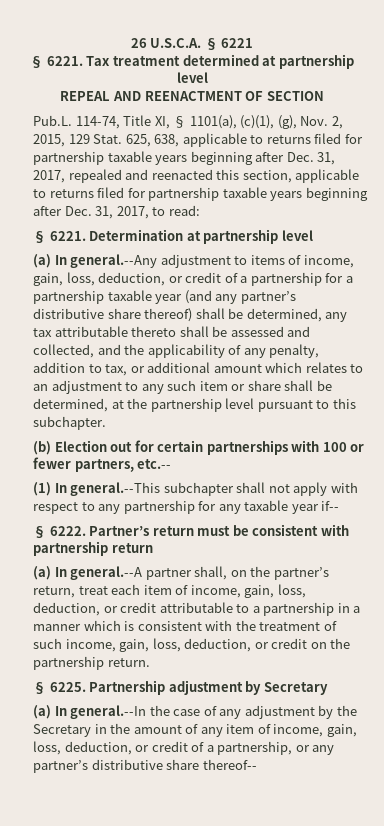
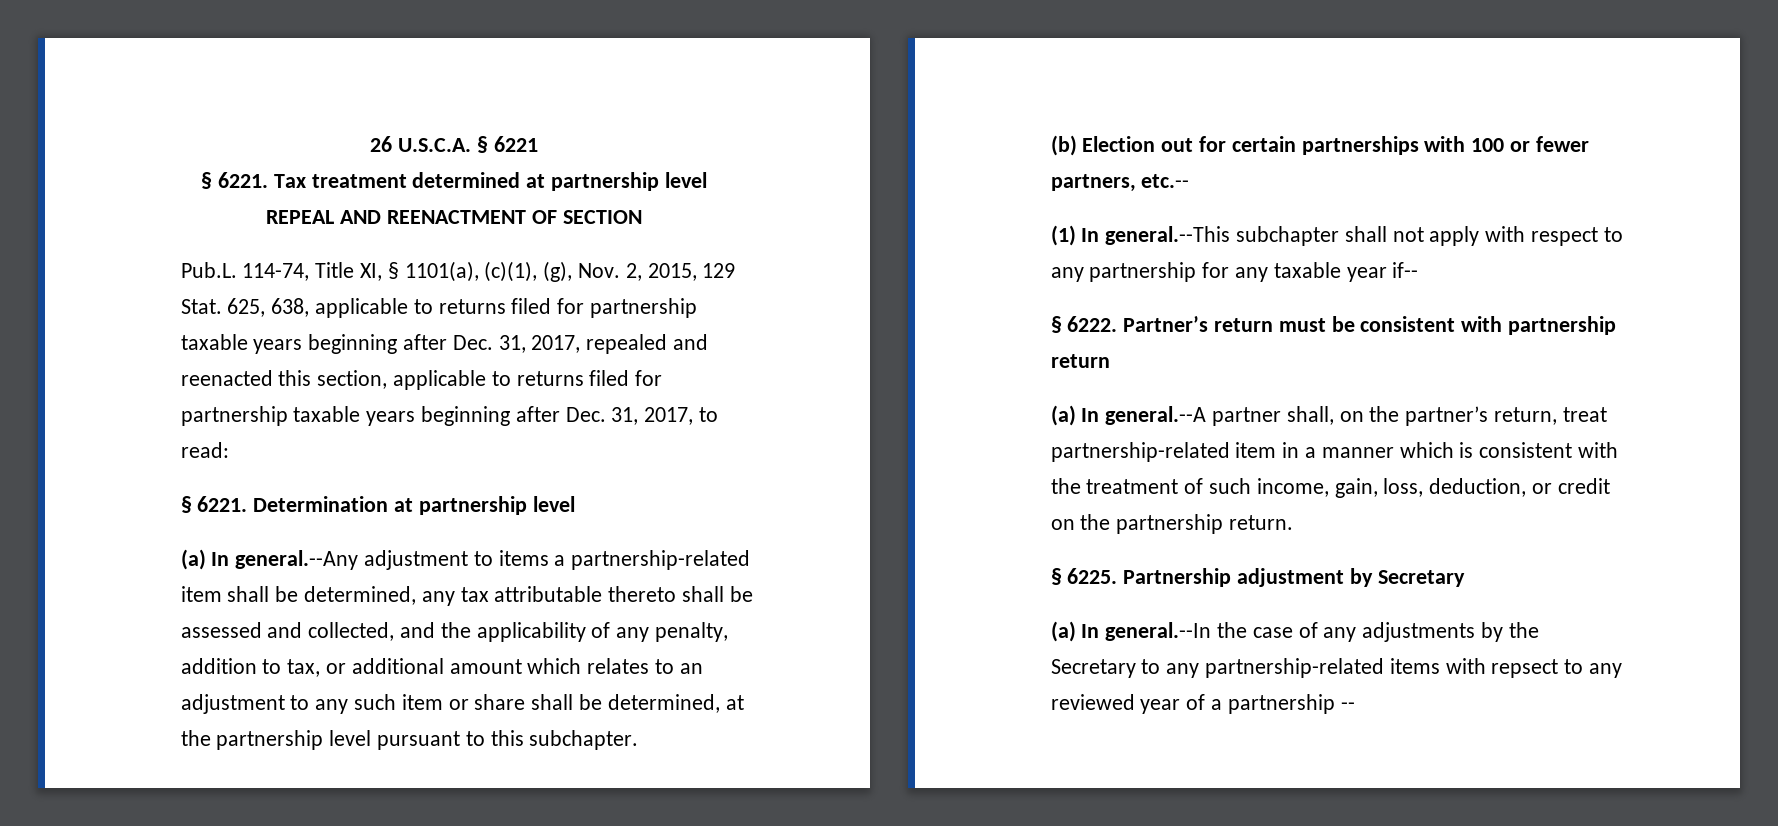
- (a) In general.--Any adjustment to items of income, gain, loss, deduction, or credit of a partnership for a partnership taxable year (and any partner’s distributive share thereof) shall be determined, any tax attributable thereto shall be assessed and collected, and the applicability of any penalty, addition to tax, or additional amount which relates to an adjustment to any such item or share shall be determined, at the partnership level pursuant to this subchapter.
+ (a) In general.--Any adjustment to items a partnership-related item shall be determined, any tax attributable thereto shall be assessed and collected, and the applicability of any penalty, addition to tax, or additional amount which relates to an adjustment to any such item or share shall be determined, at the partnership level pursuant to this subchapter.
- (a) In general.--A partner shall, on the partner’s return, treat each item of income, gain, loss, deduction, or credit attributable to a partnership in a manner which is consistent with the treatment of such income, gain, loss, deduction, or credit on the partnership return.
+ (a) In general.--A partner shall, on the partner’s return, treat partnership-related item in a manner which is consistent with the treatment of such income, gain, loss, deduction, or credit on the partnership return.
- (a) In general.--In the case of any adjustment by the Secretary in the amount of any item of income, gain, loss, deduction, or credit of a partnership, or any partner’s distributive share thereof--
+ (a) In general.--In the case of any adjustments by the Secretary to any partnership-related items with repsect to any reviewed year of a partnership --

